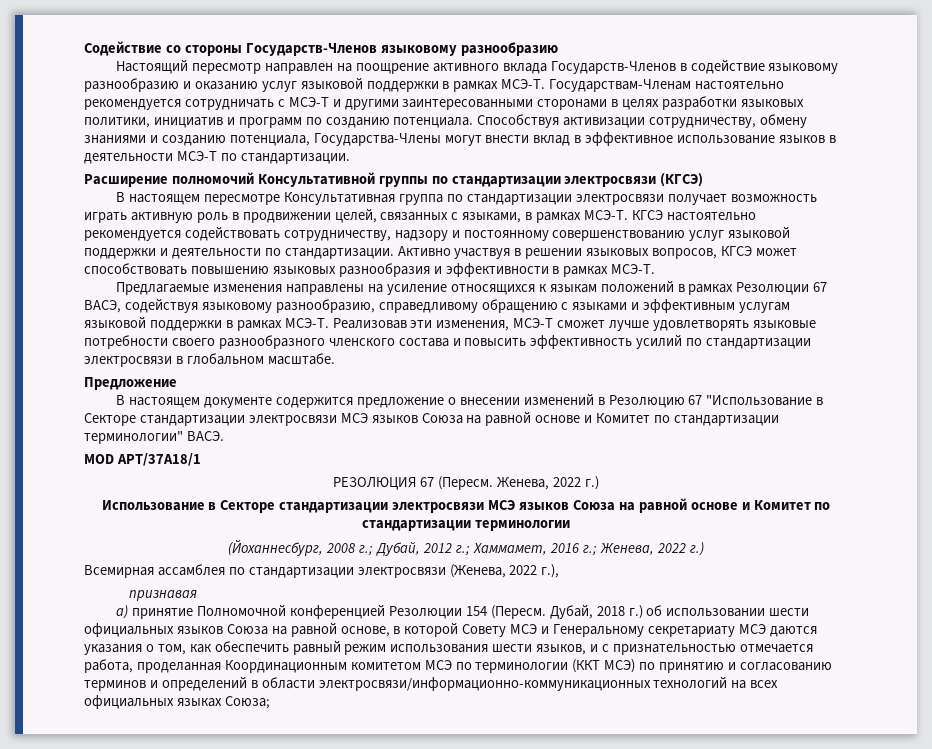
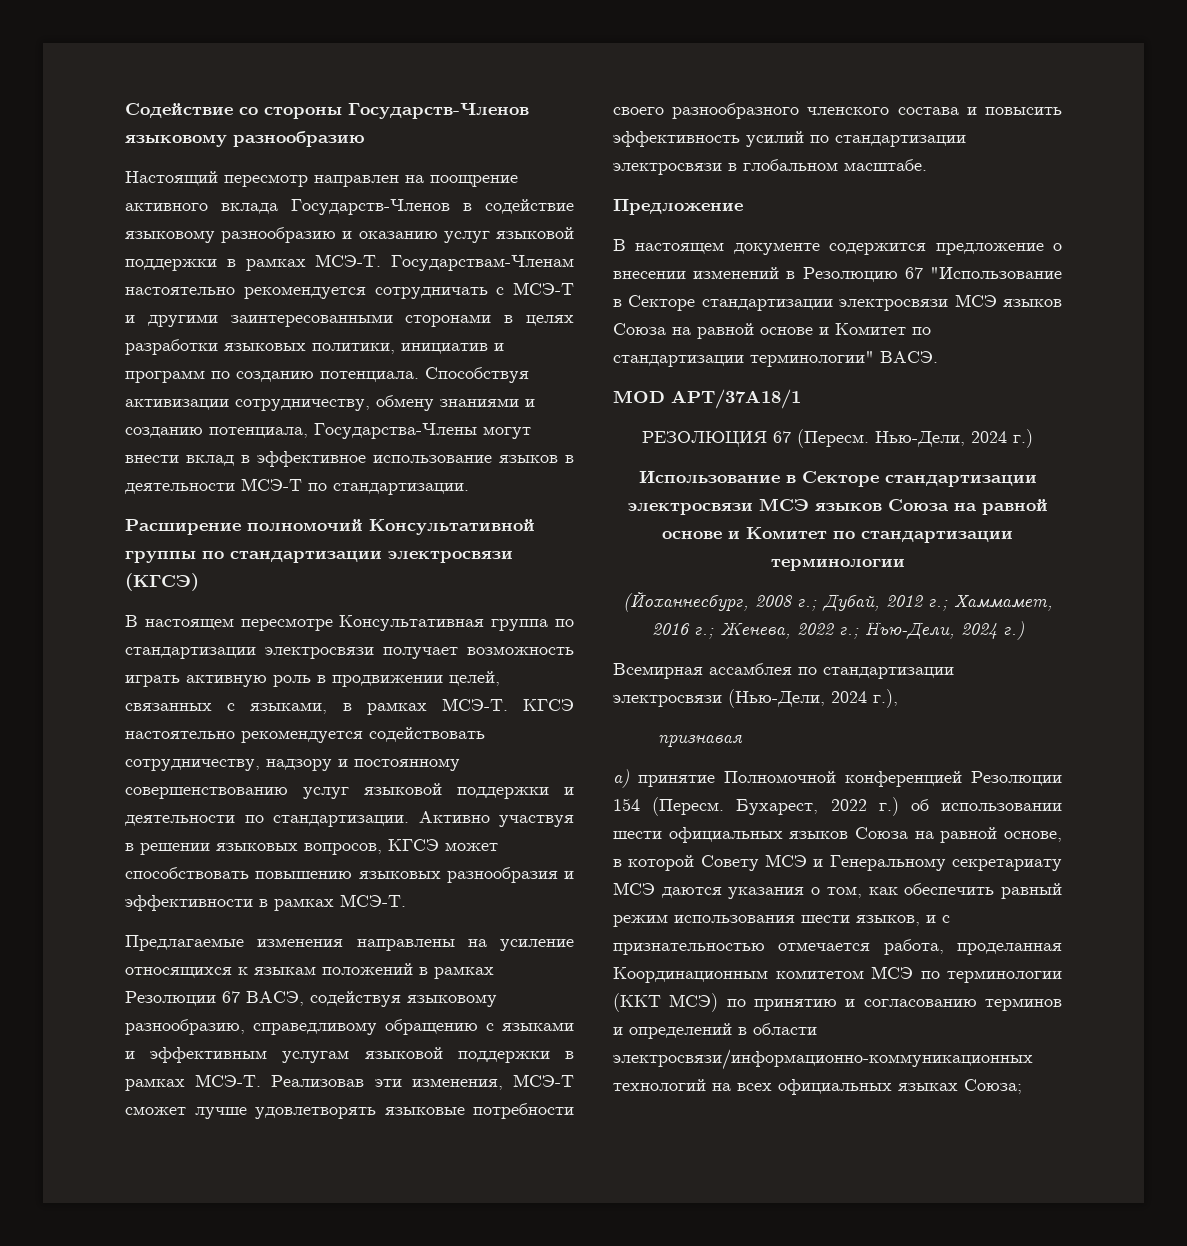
- РЕЗОЛЮЦИЯ 67 (Пересм. Женева, 2022 г.)
+ РЕЗОЛЮЦИЯ 67 (Пересм. Нью-Дели, 2024 г.)
- (Йоханнесбург, 2008 г.; Дубай, 2012 г.; Хаммамет, 2016 г.; Женева, 2022 г.)
+ (Йоханнесбург, 2008 г.; Дубай, 2012 г.; Хаммамет, 2016 г.; Женева, 2022 г.; Нью-Дели, 2024 г.)
- Всемирная ассамблея по стандартизации электросвязи (Женева, 2022 г.),
+ Всемирная ассамблея по стандартизации электросвязи (Нью-Дели, 2024 г.),
- Дубай, 2018 г.) об использовании шести официальных языков Союза на равной основе, в которой Совету МСЭ и Генеральному секретариату МСЭ даются указания о том, как обеспечить равный режим использования шести языков, и с признательностью отмечается работа, проделанная Координационным комитетом МСЭ по терминологии (ККТ МСЭ) по принятию и согласованию терминов и определений в области электросвязи/информационно-коммуникационных технологий на всех официальных языках Союза;
+ Бухарест, 2022 г.) об использовании шести официальных языков Союза на равной основе, в которой Совету МСЭ и Генеральному секретариату МСЭ даются указания о том, как обеспечить равный режим использования шести языков, и с признательностью отмечается работа, проделанная Координационным комитетом МСЭ по терминологии (ККТ МСЭ) по принятию и согласованию терминов и определений в области электросвязи/информационно-коммуникационных технологий на всех официальных языках Союза;

